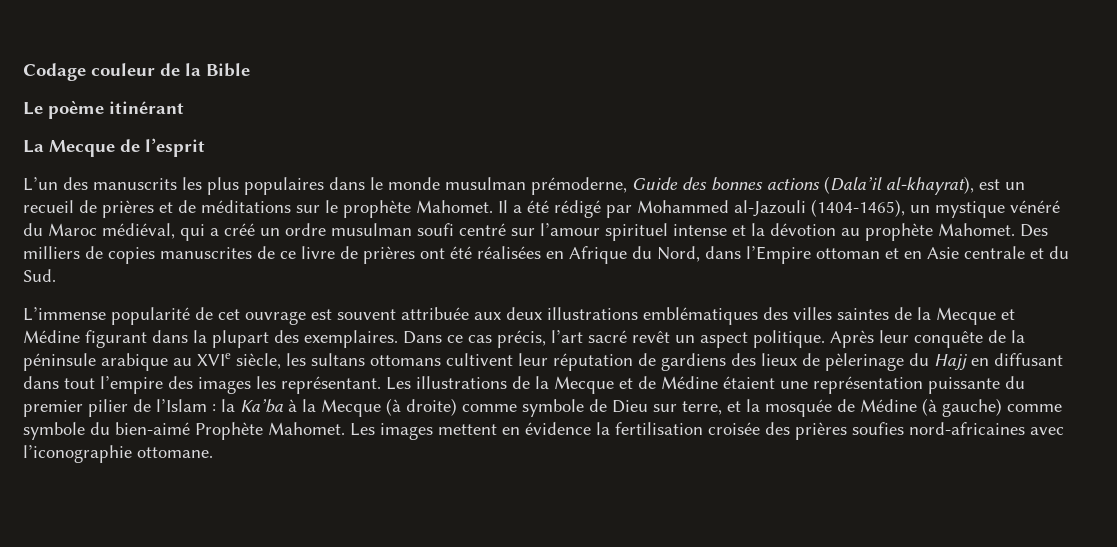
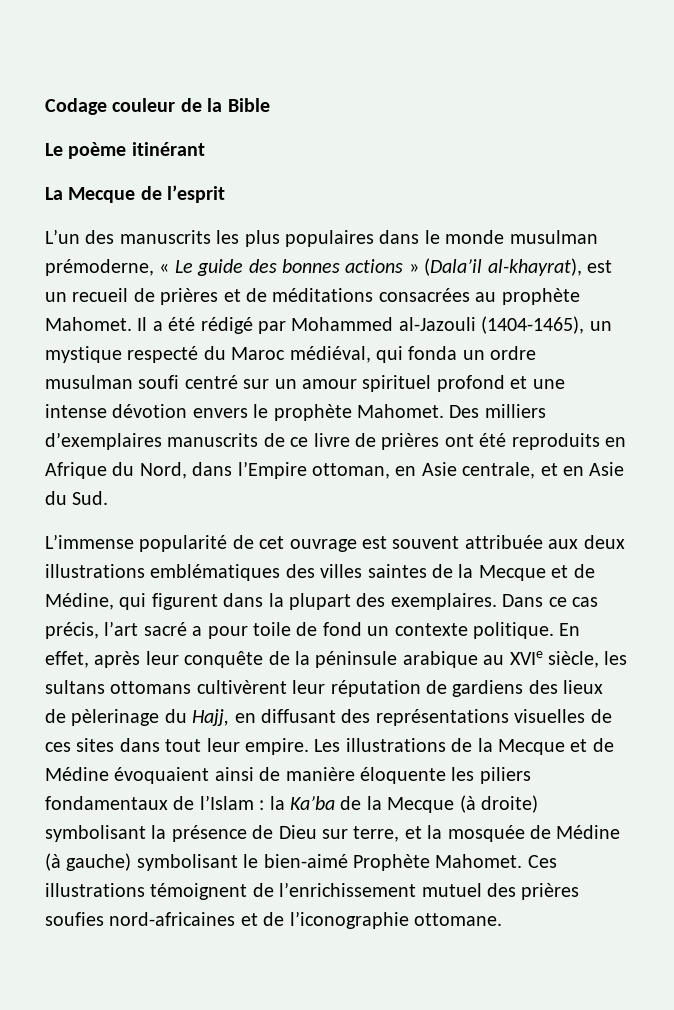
- L’un des manuscrits les plus populaires dans le monde musulman prémoderne, Guide des bonnes actions (Dala’il al-khayrat), est un recueil de prières et de méditations sur le prophète Mahomet.
+ L’un des manuscrits les plus populaires dans le monde musulman prémoderne, « Le guide des bonnes actions » (Dala’il al-khayrat), est un recueil de prières et de méditations consacrées au prophète Mahomet.
- Il a été rédigé par Mohammed al-Jazouli (1404-1465), un mystique vénéré du Maroc médiéval, qui a créé un ordre musulman soufi centré sur l’amour spirituel intense et la dévotion au prophète Mahomet.
+ Il a été rédigé par Mohammed al-Jazouli (1404-1465), un mystique respecté du Maroc médiéval, qui fonda un ordre musulman soufi centré sur un amour spirituel profond et une intense dévotion envers le prophète Mahomet.
- Des milliers de copies manuscrites de ce livre de prières ont été réalisées en Afrique du Nord, dans l’Empire ottoman et en Asie centrale et du Sud.
+ Des milliers d’exemplaires manuscrits de ce livre de prières ont été reproduits en Afrique du Nord, dans l’Empire ottoman, en Asie centrale, et en Asie du Sud.
- L’immense popularité de cet ouvrage est souvent attribuée aux deux illustrations emblématiques des villes saintes de la Mecque et Médine figurant dans la plupart des exemplaires.
+ L’immense popularité de cet ouvrage est souvent attribuée aux deux illustrations emblématiques des villes saintes de la Mecque et de Médine, qui figurent dans la plupart des exemplaires.
- Dans ce cas précis, l’art sacré revêt un aspect politique. Après leur conquête de la péninsule arabique au XVIe siècle, les sultans ottomans cultivent leur réputation de gardiens des lieux de pèlerinage du Hajj en diffusant dans tout l’empire des images les représentant.
+ Dans ce cas précis, l’art sacré a pour toile de fond un contexte politique. En effet, après leur conquête de la péninsule arabique au XVIe siècle, les sultans ottomans cultivèrent leur réputation de gardiens des lieux de pèlerinage du Hajj, en diffusant des représentations visuelles de ces sites dans tout leur empire.
- Les illustrations de la Mecque et de Médine étaient une représentation puissante du premier pilier de l’Islam : la Ka’ba à la Mecque (à droite) comme symbole de Dieu sur terre, et la mosquée de Médine (à gauche) comme symbole du bien-aimé Prophète Mahomet. Les images mettent en évidence la fertilisation croisée des prières soufies nord-africaines avec l’iconographie ottomane.
+ Les illustrations de la Mecque et de Médine évoquaient ainsi de manière éloquente les piliers fondamentaux de l’Islam : la Ka’ba de la Mecque (à droite) symbolisant la présence de Dieu sur terre, et la mosquée de Médine (à gauche) symbolisant le bien-aimé Prophète Mahomet. Ces illustrations témoignent de l’enrichissement mutuel des prières soufies nord-africaines et de l’iconographie ottomane.

